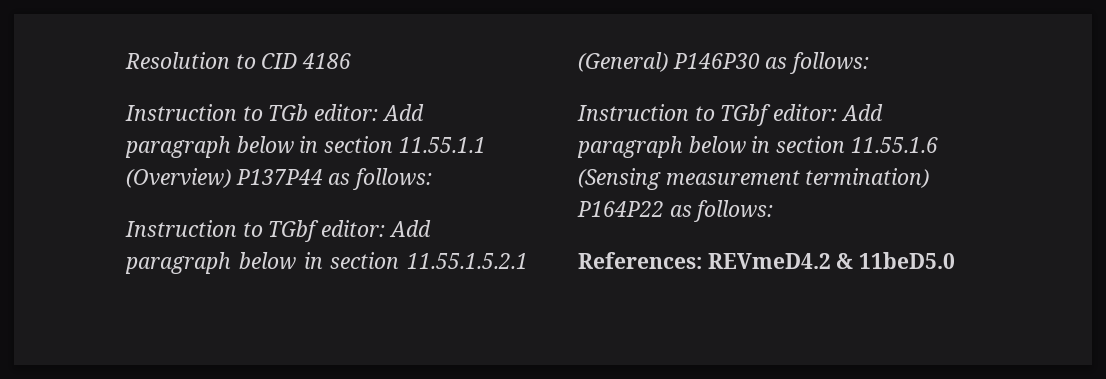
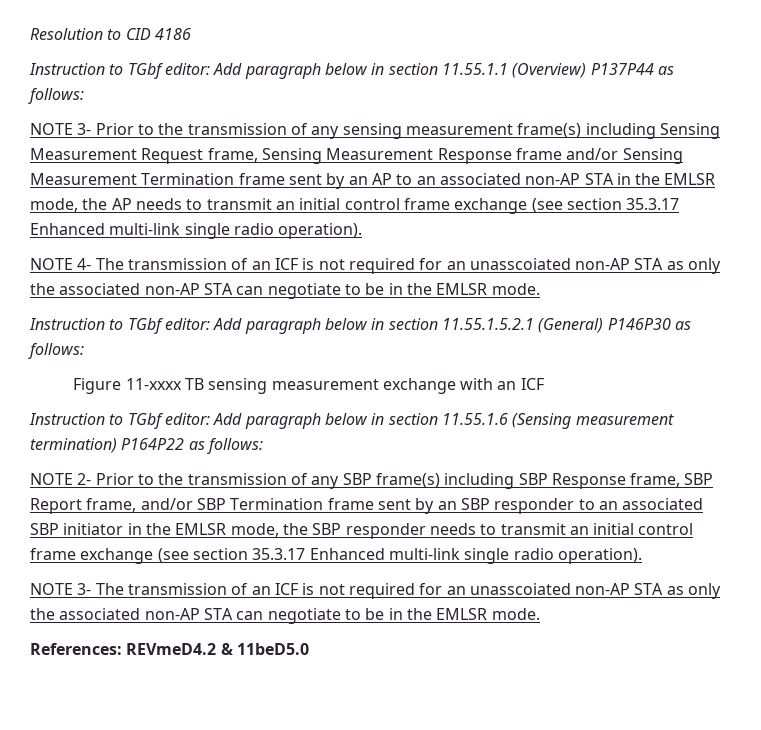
- Instruction to TGb editor: Add paragraph below in section 11.55.1.1 (Overview) P137P44 as follows:
+ Instruction to TGbf editor: Add paragraph below in section 11.55.1.1 (Overview) P137P44 as follows:
+ NOTE 3- Prior to the transmission of any sensing measurement frame(s) including Sensing Measurement Request frame, Sensing Measurement Response frame and/or Sensing Measurement Termination frame sent by an AP to an associated non-AP STA in the EMLSR mode, the AP needs to transmit an initial control frame exchange (see section 35.3.17 Enhanced multi-link single radio operation).
+ NOTE 4- The transmission of an ICF is not required for an unasscoiated non-AP STA as only the associated non-AP STA can negotiate to be in the EMLSR mode.
+ Figure 11-xxxx TB sensing measurement exchange with an ICF
+ NOTE 2- Prior to the transmission of any SBP frame(s) including SBP Response frame, SBP Report frame, and/or SBP Termination frame sent by an SBP responder to an associated SBP initiator in the EMLSR mode, the SBP responder needs to transmit an initial control frame exchange (see section 35.3.17 Enhanced multi-link single radio operation).
+ NOTE 3- The transmission of an ICF is not required for an unasscoiated non-AP STA as only the associated non-AP STA can negotiate to be in the EMLSR mode.

